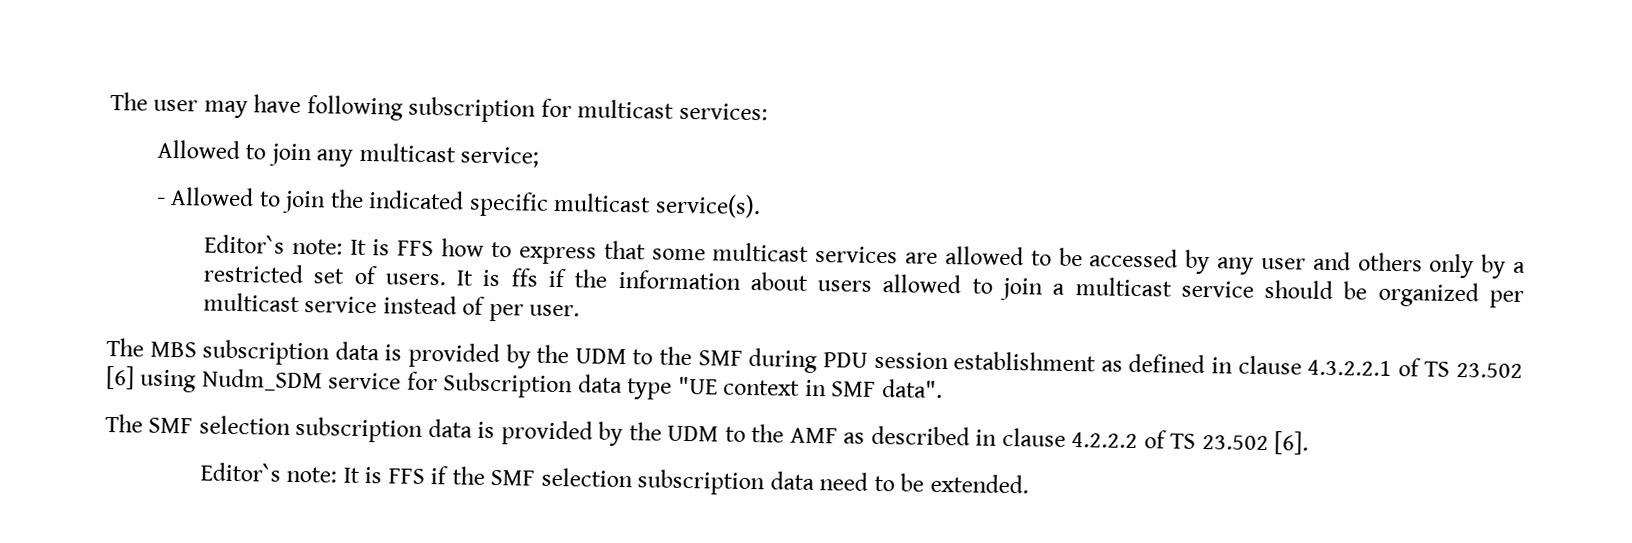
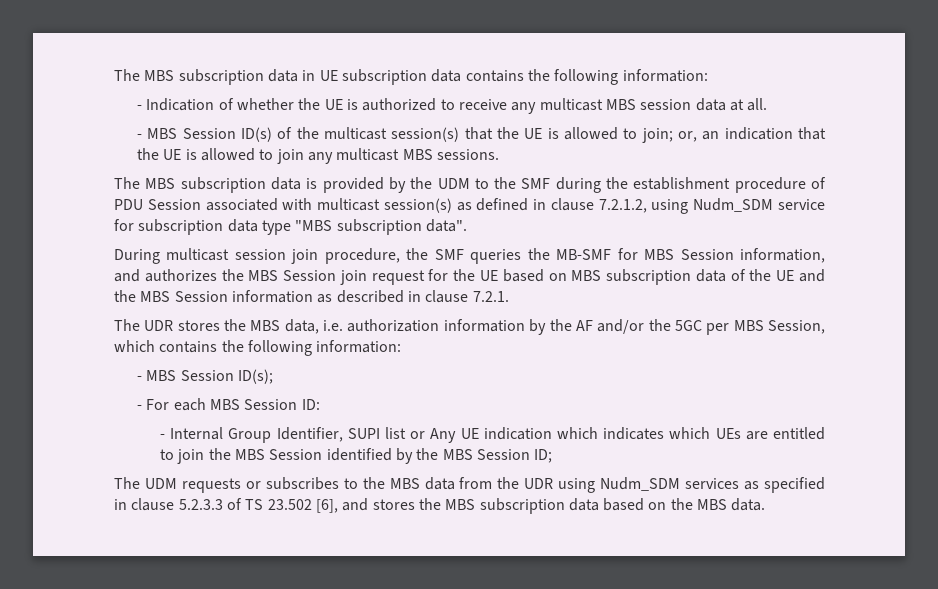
- The user may have following subscription for multicast services:
- Allowed to join any multicast service;
- - Allowed to join the indicated specific multicast service(s).
- Editor`s note: It is FFS how to express that some multicast services are allowed to be accessed by any user and others only by a restricted set of users. It is ffs if the information about users allowed to join a multicast service should be organized per multicast service instead of per user.
+ The MBS subscription data in UE subscription data contains the following information:
+ - Indication of whether the UE is authorized to receive any multicast MBS session data at all.
+ - MBS Session ID(s) of the multicast session(s) that the UE is allowed to join; or, an indication that the UE is allowed to join any multicast MBS sessions.
- The MBS subscription data is provided by the UDM to the SMF during PDU session establishment as defined in clause 4.3.2.2.1 of TS 23.502 [6] using Nudm_SDM service for Subscription data type "UE context in SMF data".
- The SMF selection subscription data is provided by the UDM to the AMF as described in clause 4.2.2.2 of TS 23.502 [6].
- Editor`s note: It is FFS if the SMF selection subscription data need to be extended.
+ The MBS subscription data is provided by the UDM to the SMF during the establishment procedure of PDU Session associated with multicast session(s) as defined in clause 7.2.1.2, using Nudm_SDM service for subscription data type "MBS subscription data".
+ During multicast session join procedure, the SMF queries the MB-SMF for MBS Session information, and authorizes the MBS Session join request for the UE based on MBS subscription data of the UE and the MBS Session information as described in clause 7.2.1.
+ The UDR stores the MBS data, i.e. authorization information by the AF and/or the 5GC per MBS Session, which contains the following information:
+ - MBS Session ID(s);
+ - For each MBS Session ID:
+ - Internal Group Identifier, SUPI list or Any UE indication which indicates which UEs are entitled to join the MBS Session identified by the MBS Session ID;
+ The UDM requests or subscribes to the MBS data from the UDR using Nudm_SDM services as specified in clause 5.2.3.3 of TS 23.502 [6], and stores the MBS subscription data based on the MBS data.

